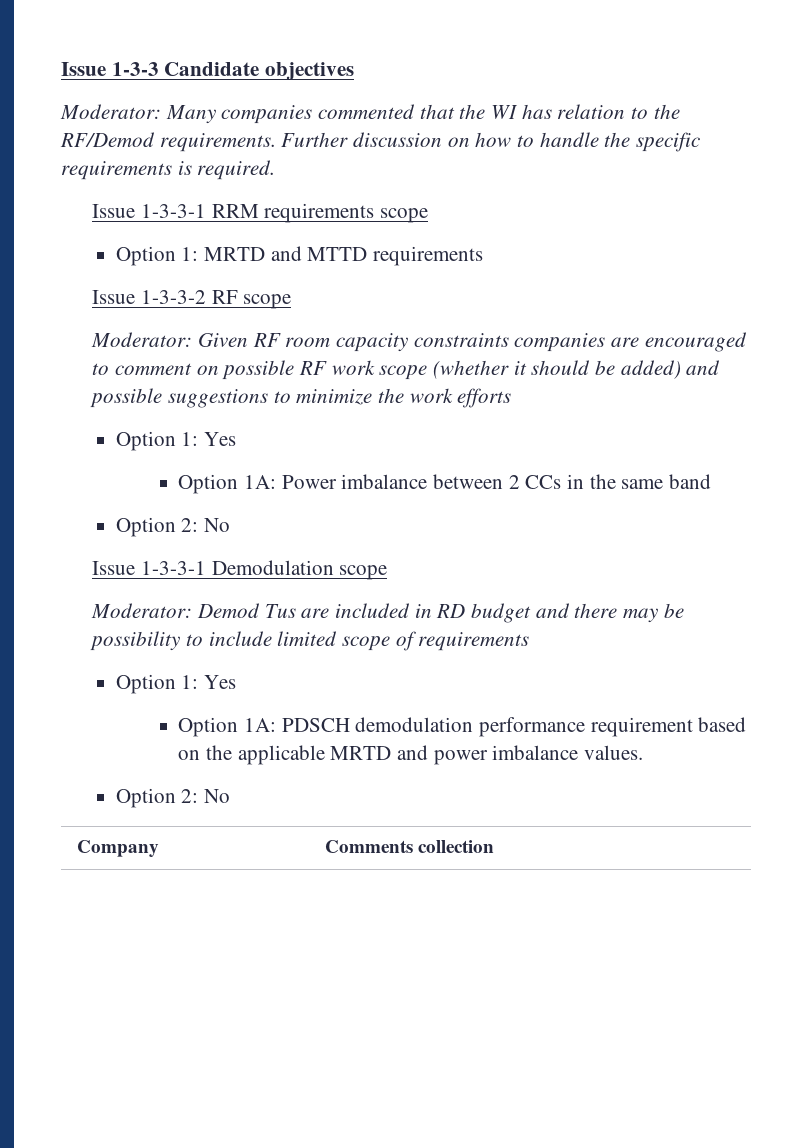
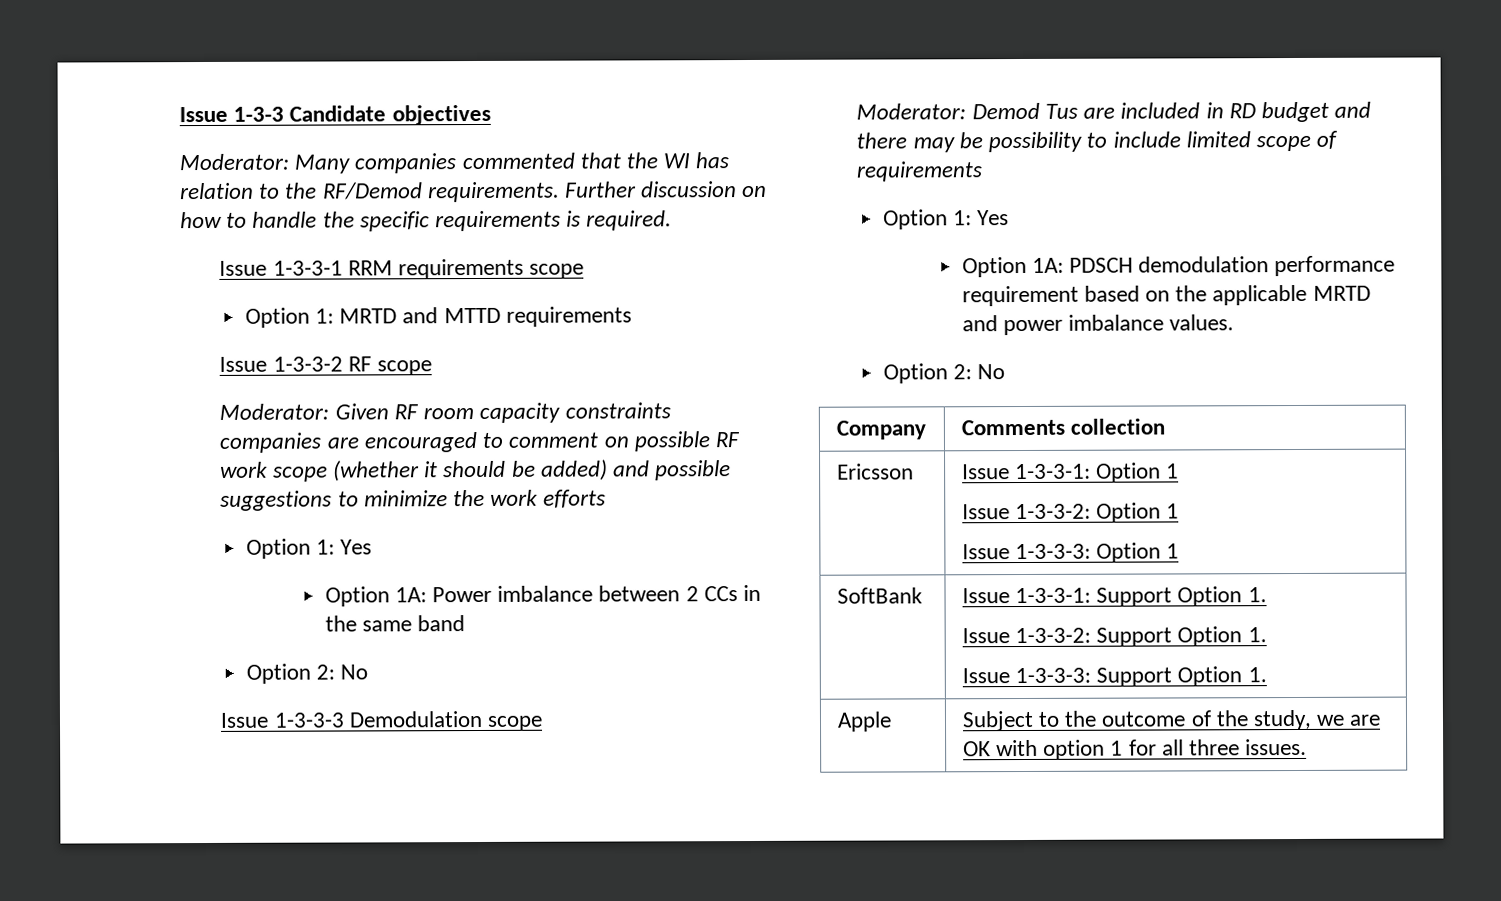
- Issue 1-3-3-1 Demodulation scope
+ Issue 1-3-3-3 Demodulation scope
+ Ericsson | Issue 1-3-3-1: Option 1
+ Issue 1-3-3-2: Option 1
+ Issue 1-3-3-3: Option 1
+ SoftBank | Issue 1-3-3-1: Support Option 1.
+ Issue 1-3-3-2: Support Option 1.
+ Issue 1-3-3-3: Support Option 1.
+ Apple | Subject to the outcome of the study, we are OK with option 1 for all three issues.

